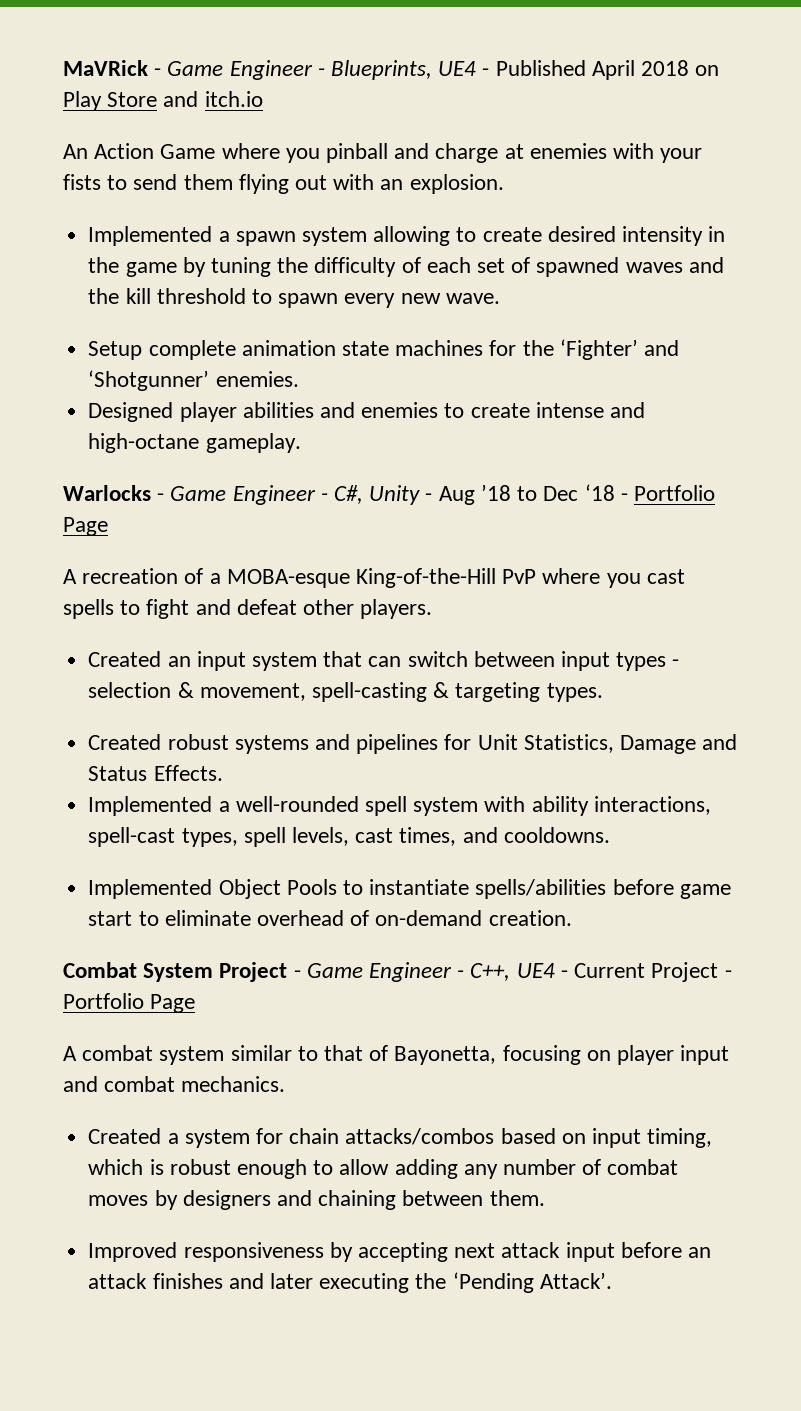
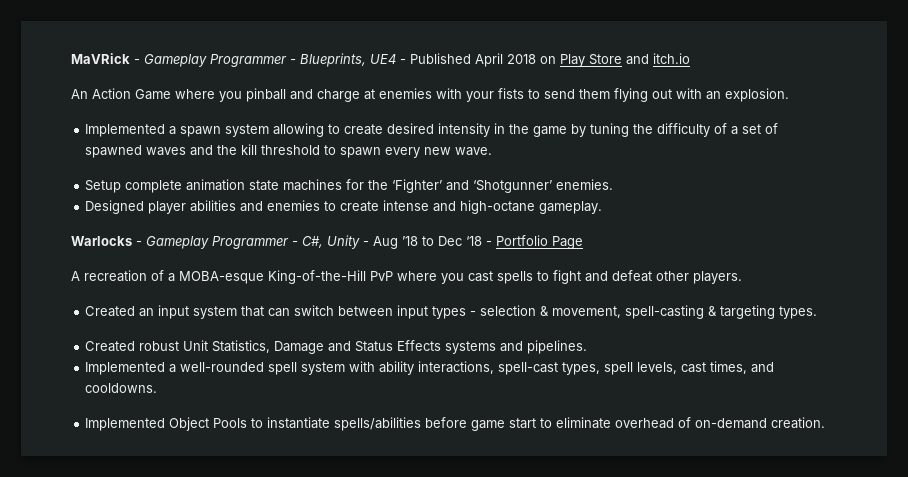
- MaVRick - Game Engineer - Blueprints, UE4 - Published April 2018 on Play Store and itch.io
+ MaVRick - Gameplay Programmer - Blueprints, UE4 - Published April 2018 on Play Store and itch.io
- Implemented a spawn system allowing to create desired intensity in the game by tuning the difficulty of each set of spawned waves and the kill threshold to spawn every new wave.
+ Implemented a spawn system allowing to create desired intensity in the game by tuning the difficulty of a set of spawned waves and the kill threshold to spawn every new wave.
- Warlocks - Game Engineer - C#, Unity - Aug ’18 to Dec ‘18 - Portfolio Page
+ Warlocks - Gameplay Programmer - C#, Unity - Aug ’18 to Dec ‘18 - Portfolio Page
- Created robust systems and pipelines for Unit Statistics, Damage and Status Effects.
+ Created robust Unit Statistics, Damage and Status Effects systems and pipelines.
- Combat System Project - Game Engineer - C++, UE4 - Current Project - Portfolio Page
- A combat system similar to that of Bayonetta, focusing on player input and combat mechanics.
- Created a system for chain attacks/combos based on input timing, which is robust enough to allow adding any number of combat moves by designers and chaining between them.
- Improved responsiveness by accepting next attack input before an attack finishes and later executing the ‘Pending Attack’.

